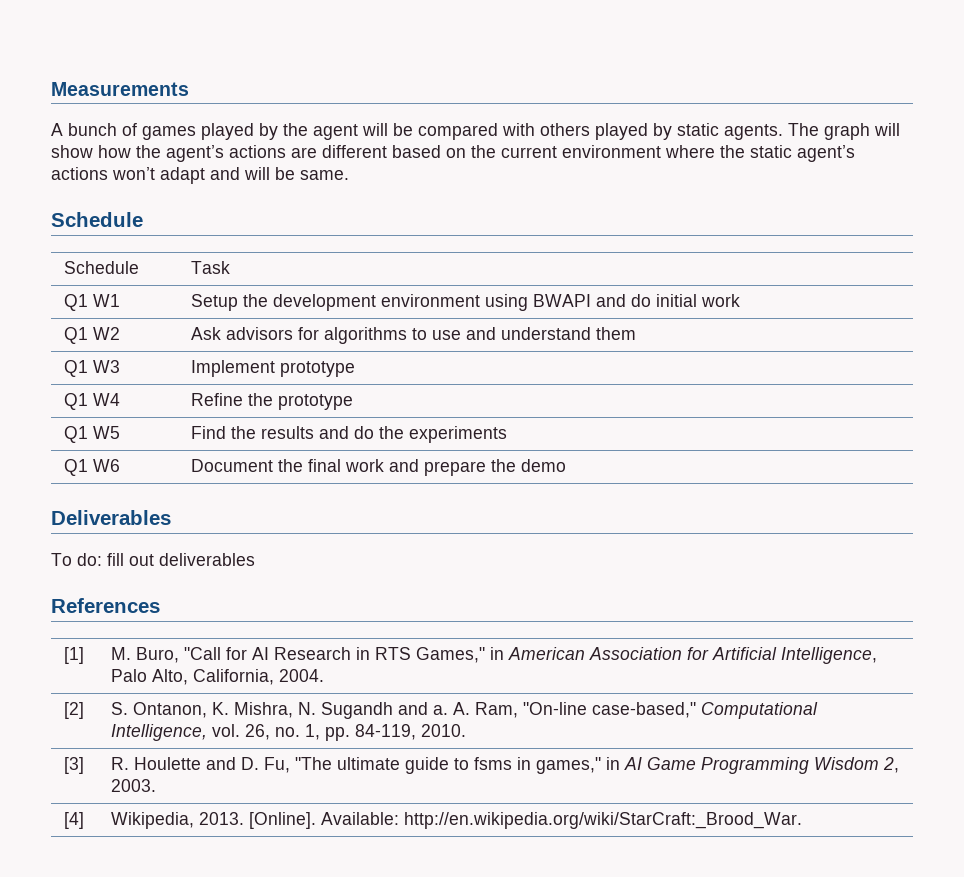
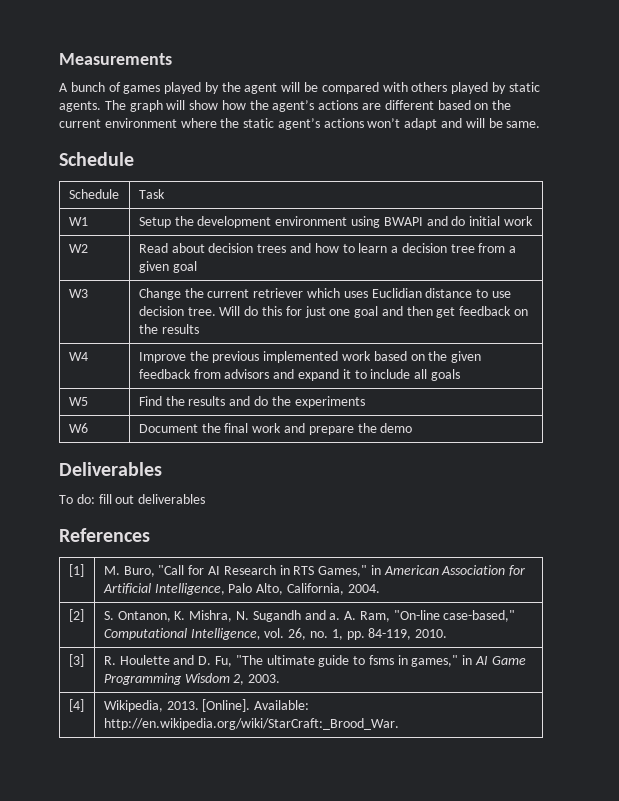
- Q1 W1 | Setup the development environment using BWAPI and do initial work
+ W1 | Setup the development environment using BWAPI and do initial work
- Q1 W2 | Ask advisors for algorithms to use and understand them
- Q1 W3 | Implement prototype
- Q1 W4 | Refine the prototype
- Q1 W5 | Find the results and do the experiments
+ W2 | Read about decision trees and how to learn a decision tree from a given goal
+ W3 | Change the current retriever which uses Euclidian distance to use decision tree. Will do this for just one goal and then get feedback on the results
+ W4 | Improve the previous implemented work based on the given feedback from advisors and expand it to include all goals
+ W5 | Find the results and do the experiments
- Q1 W6 | Document the final work and prepare the demo
+ W6 | Document the final work and prepare the demo

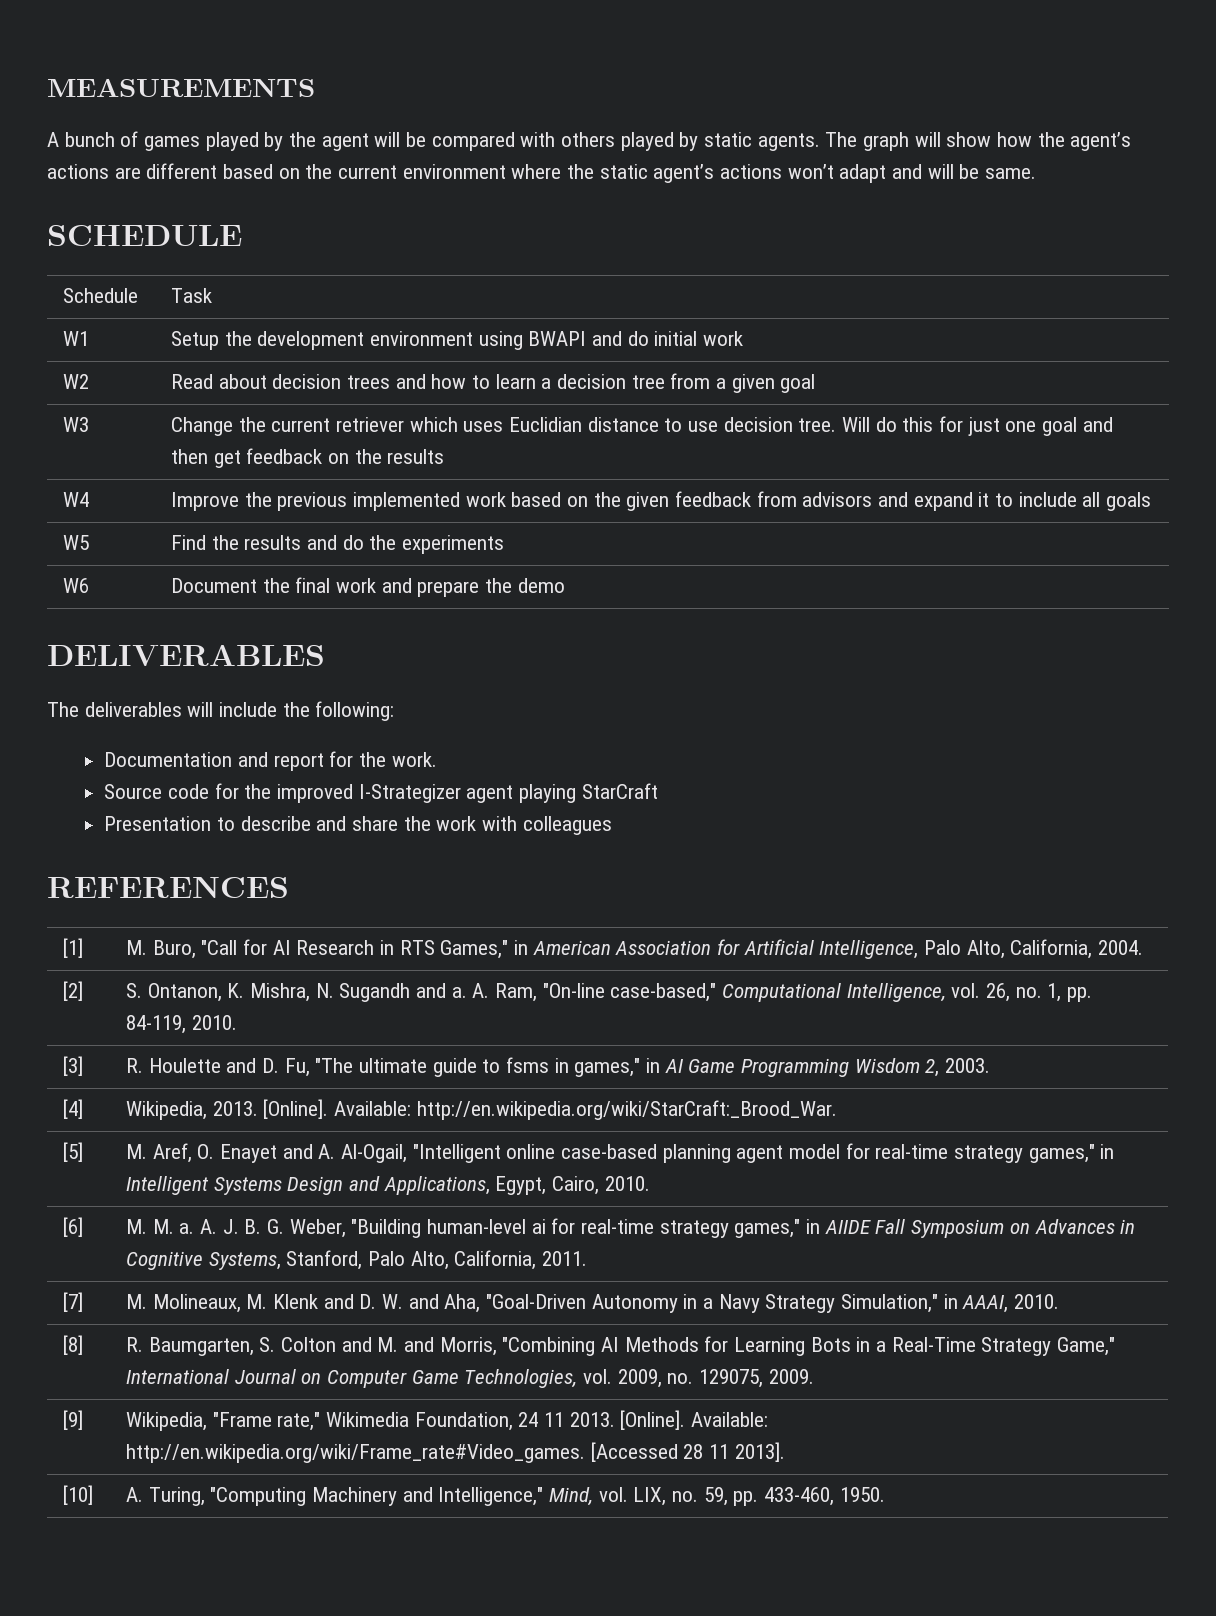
- Measurements
+ MEASUREMENTS
  The graph will show how the agent’s actions are different based on the current environment where the static agent’s actions won’t adapt and will be same.
- Schedule
+ SCHEDULE
- Deliverables
- To do: fill out deliverables
- References
+ DELIVERABLES
+ The deliverables will include the following:
+ Documentation and report for the work.
+ Source code for the improved I-Strategizer agent playing StarCraft
+ Presentation to describe and share the work with colleagues
+ REFERENCES
+ [5] | M. Aref, O. Enayet and A. Al-Ogail, "Intelligent online case-based planning agent model for real-time strategy games," in Intelligent Systems Design and Applications, Egypt, Cairo, 2010.
+ [6] | M. M. a. A. J. B. G. Weber, "Building human-level ai for real-time strategy games," in AIIDE Fall Symposium on Advances in Cognitive Systems, Stanford, Palo Alto, California, 2011.
+ [7] | M. Molineaux, M. Klenk and D. W. and Aha, "Goal-Driven Autonomy in a Navy Strategy Simulation," in AAAI, 2010.
+ [8] | R. Baumgarten, S. Colton and M. and Morris, "Combining AI Methods for Learning Bots in a Real-Time Strategy Game," International Journal on Computer Game Technologies, vol. 2009, no. 129075, 2009.
+ [9] | Wikipedia, "Frame rate," Wikimedia Foundation, 24 11 2013. [Online]. Available: http://en.wikipedia.org/wiki/Frame_rate#Video_games. [Accessed 28 11 2013].
+ [10] | A. Turing, "Computing Machinery and Intelligence," Mind, vol. LIX, no. 59, pp. 433-460, 1950.

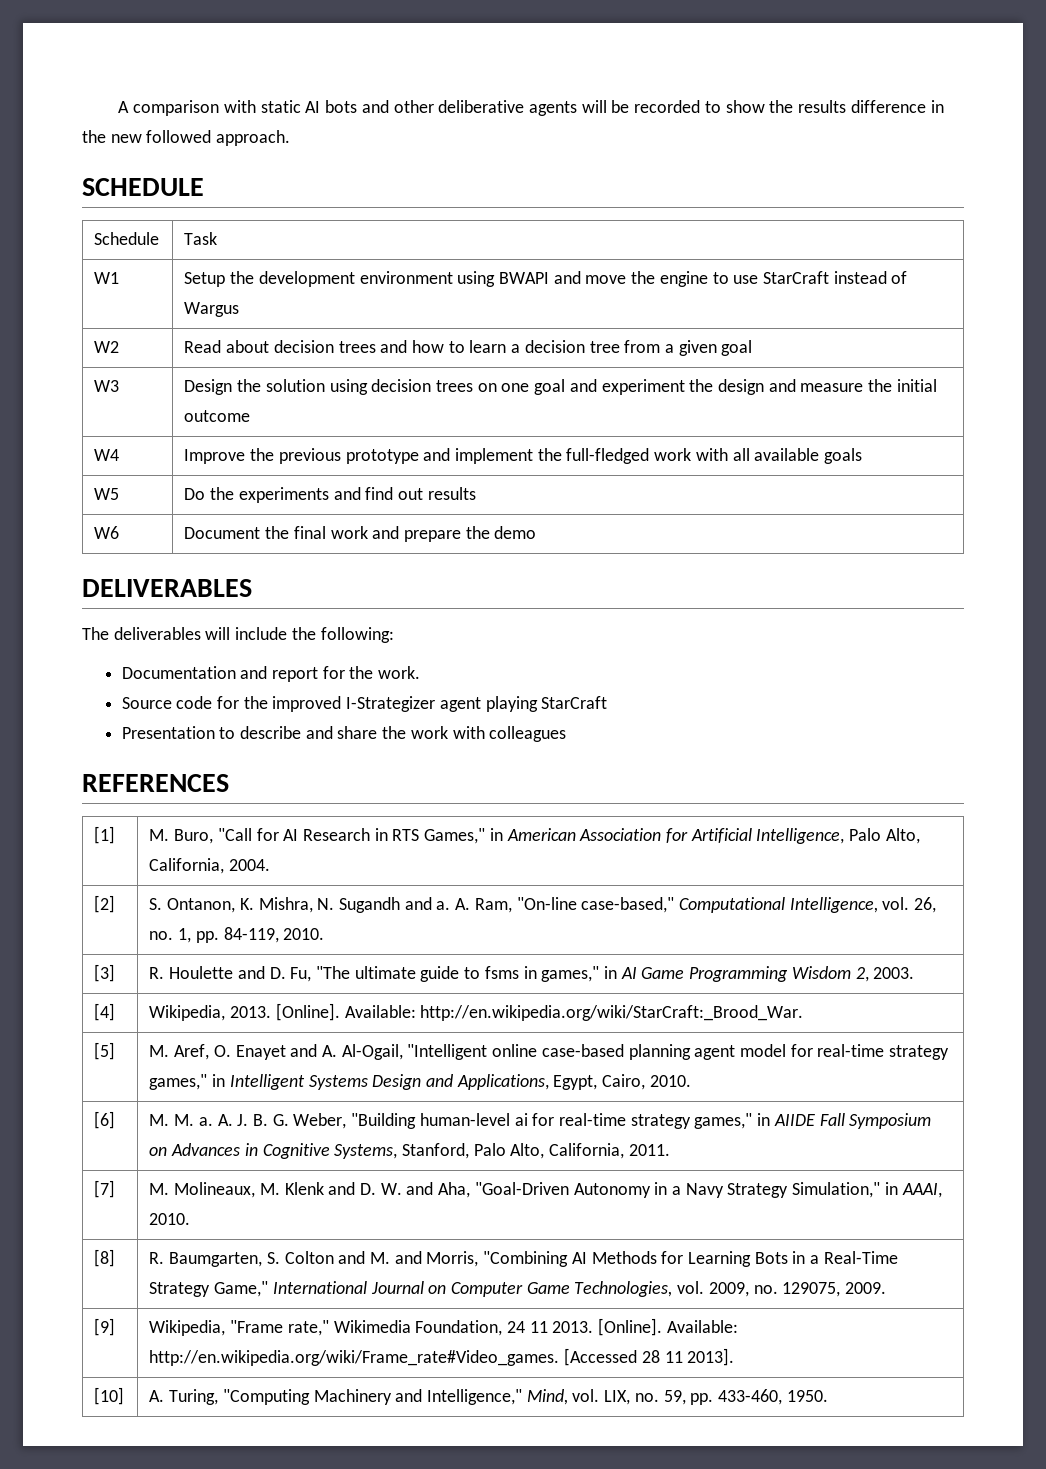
- MEASUREMENTS
- A bunch of games played by the agent will be compared with others played by static agents. The graph will show how the agent’s actions are different based on the current environment where the static agent’s actions won’t adapt and will be same.
+ A comparison with static AI bots and other deliberative agents will be recorded to show the results difference in the new followed approach.
- W1 | Setup the development environment using BWAPI and do initial work
+ W1 | Setup the development environment using BWAPI and move the engine to use StarCraft instead of Wargus
- W3 | Change the current retriever which uses Euclidian distance to use decision tree. Will do this for just one goal and then get feedback on the results
- W4 | Improve the previous implemented work based on the given feedback from advisors and expand it to include all goals
- W5 | Find the results and do the experiments
+ W3 | Design the solution using decision trees on one goal and experiment the design and measure the initial outcome
+ W4 | Improve the previous prototype and implement the full-fledged work with all available goals
+ W5 | Do the experiments and find out results

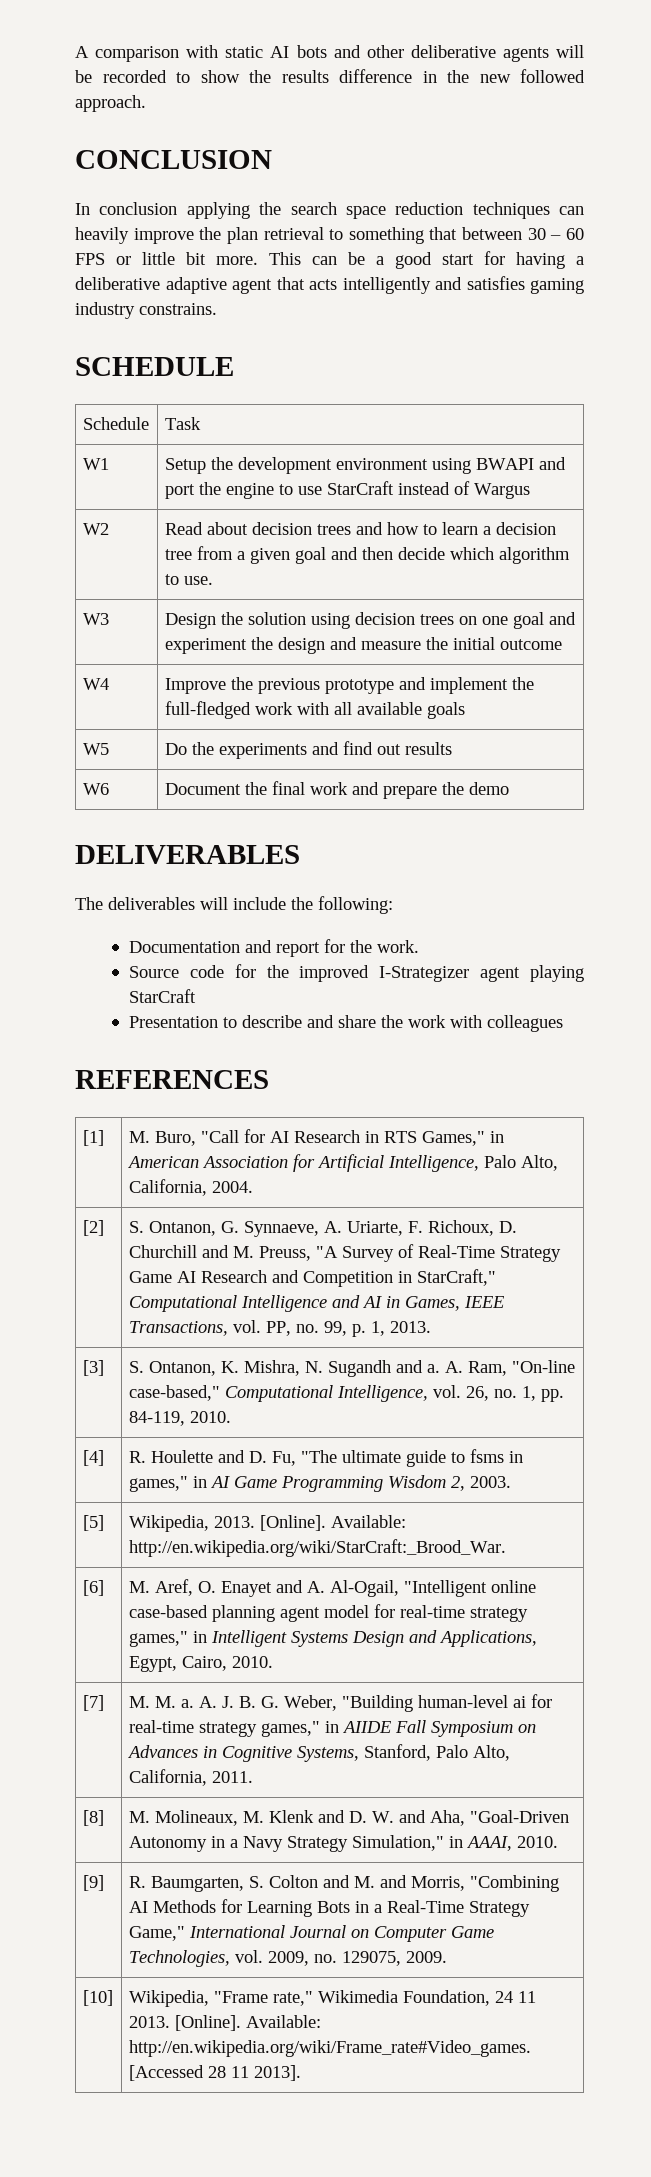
+ CONCLUSION
+ In conclusion applying the search space reduction techniques can heavily improve the plan retrieval to something that between 30 – 60 FPS or little bit more. This can be a good start for having a deliberative adaptive agent that acts intelligently and satisfies gaming industry constrains.
- W1 | Setup the development environment using BWAPI and move the engine to use StarCraft instead of Wargus
+ W1 | Setup the development environment using BWAPI and port the engine to use StarCraft instead of Wargus
- W2 | Read about decision trees and how to learn a decision tree from a given goal
+ W2 | Read about decision trees and how to learn a decision tree from a given goal and then decide which algorithm to use.
- S. Ontanon, K. Mishra, N. Sugandh and a. A. Ram, "On-line case-based," Computational Intelligence, vol. 26, no. 1, pp. 84-119, 2010.
+ S. Ontanon, G. Synnaeve, A. Uriarte, F. Richoux, D. Churchill and M. Preuss, "A Survey of Real-Time Strategy Game AI Research and Competition in StarCraft," Computational Intelligence and AI in Games, IEEE Transactions, vol. PP, no. 99, p. 1, 2013.
+ [3] | S. Ontanon, K. Mishra, N. Sugandh and a. A. Ram, "On-line case-based," Computational Intelligence, vol. 26, no. 1, pp. 84-119, 2010.
- [3] | R. Houlette and D. Fu, "The ultimate guide to fsms in games," in AI Game Programming Wisdom 2, 2003.
+ [4] | R. Houlette and D. Fu, "The ultimate guide to fsms in games," in AI Game Programming Wisdom 2, 2003.
- [4] | Wikipedia, 2013. [Online]. Available: http://en.wikipedia.org/wiki/StarCraft:_Brood_War.
+ [5] | Wikipedia, 2013. [Online]. Available: http://en.wikipedia.org/wiki/StarCraft:_Brood_War.
- [5] | M. Aref, O. Enayet and A. Al-Ogail, "Intelligent online case-based planning agent model for real-time strategy games," in Intelligent Systems Design and Applications, Egypt, Cairo, 2010.
+ [6] | M. Aref, O. Enayet and A. Al-Ogail, "Intelligent online case-based planning agent model for real-time strategy games," in Intelligent Systems Design and Applications, Egypt, Cairo, 2010.
- [6] | M. M. a. A. J. B. G. Weber, "Building human-level ai for real-time strategy games," in AIIDE Fall Symposium on Advances in Cognitive Systems, Stanford, Palo Alto, California, 2011.
+ [7] | M. M. a. A. J. B. G. Weber, "Building human-level ai for real-time strategy games," in AIIDE Fall Symposium on Advances in Cognitive Systems, Stanford, Palo Alto, California, 2011.
- [7] | M. Molineaux, M. Klenk and D. W. and Aha, "Goal-Driven Autonomy in a Navy Strategy Simulation," in AAAI, 2010.
+ [8] | M. Molineaux, M. Klenk and D. W. and Aha, "Goal-Driven Autonomy in a Navy Strategy Simulation," in AAAI, 2010.
- [8] | R. Baumgarten, S. Colton and M. and Morris, "Combining AI Methods for Learning Bots in a Real-Time Strategy Game," International Journal on Computer Game Technologies, vol. 2009, no. 129075, 2009.
+ [9] | R. Baumgarten, S. Colton and M. and Morris, "Combining AI Methods for Learning Bots in a Real-Time Strategy Game," International Journal on Computer Game Technologies, vol. 2009, no. 129075, 2009.
- [9] | Wikipedia, "Frame rate," Wikimedia Foundation, 24 11 2013. [Online]. Available: http://en.wikipedia.org/wiki/Frame_rate#Video_games. [Accessed 28 11 2013].
+ [10] | Wikipedia, "Frame rate," Wikimedia Foundation, 24 11 2013. [Online]. Available: http://en.wikipedia.org/wiki/Frame_rate#Video_games. [Accessed 28 11 2013].
- [10] | A. Turing, "Computing Machinery and Intelligence," Mind, vol. LIX, no. 59, pp. 433-460, 1950.

